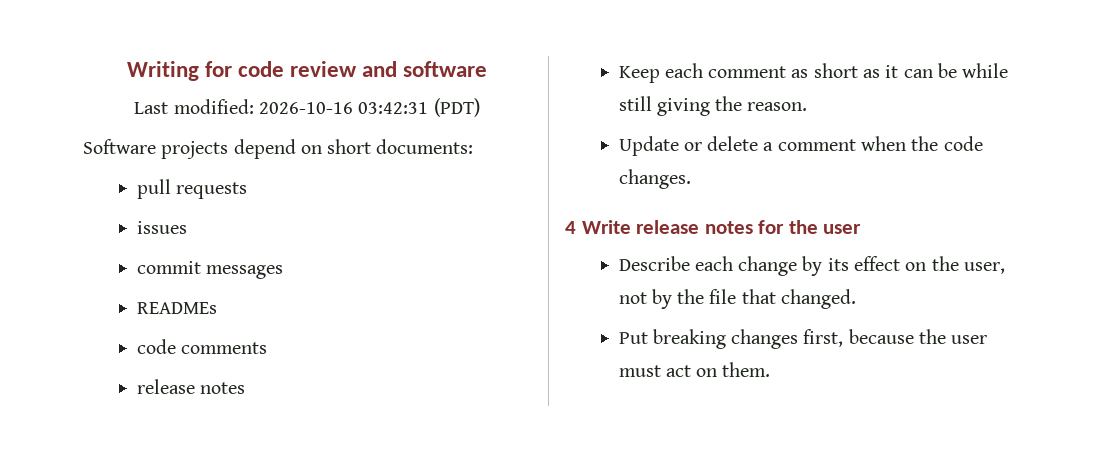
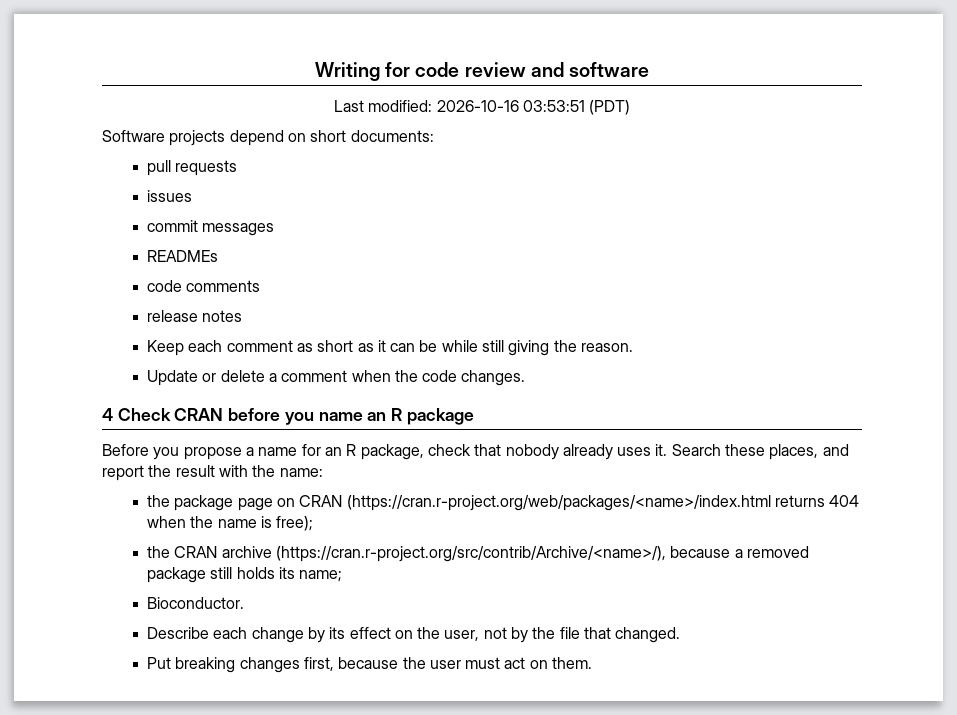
- Last modified: 2026-10-16 03:42:31 (PDT)
+ Last modified: 2026-10-16 03:53:51 (PDT)
- 4 Write release notes for the user
+ 4 Check CRAN before you name an R package
+ Before you propose a name for an R package, check that nobody already uses it. Search these places, and report the result with the name:
+ the package page on CRAN (https://cran.r-project.org/web/packages/<name>/index.html returns 404 when the name is free);
+ the CRAN archive (https://cran.r-project.org/src/contrib/Archive/<name>/), because a removed package still holds its name;
+ Bioconductor.

